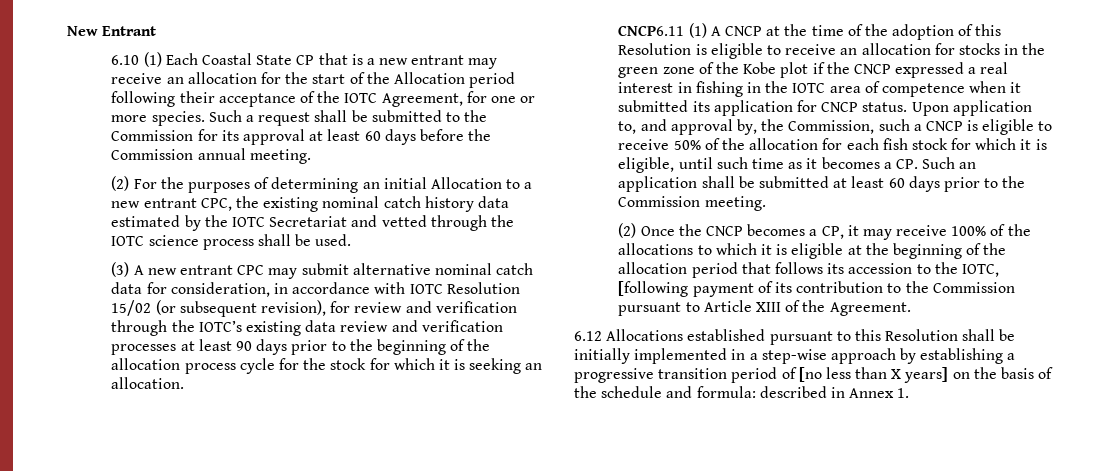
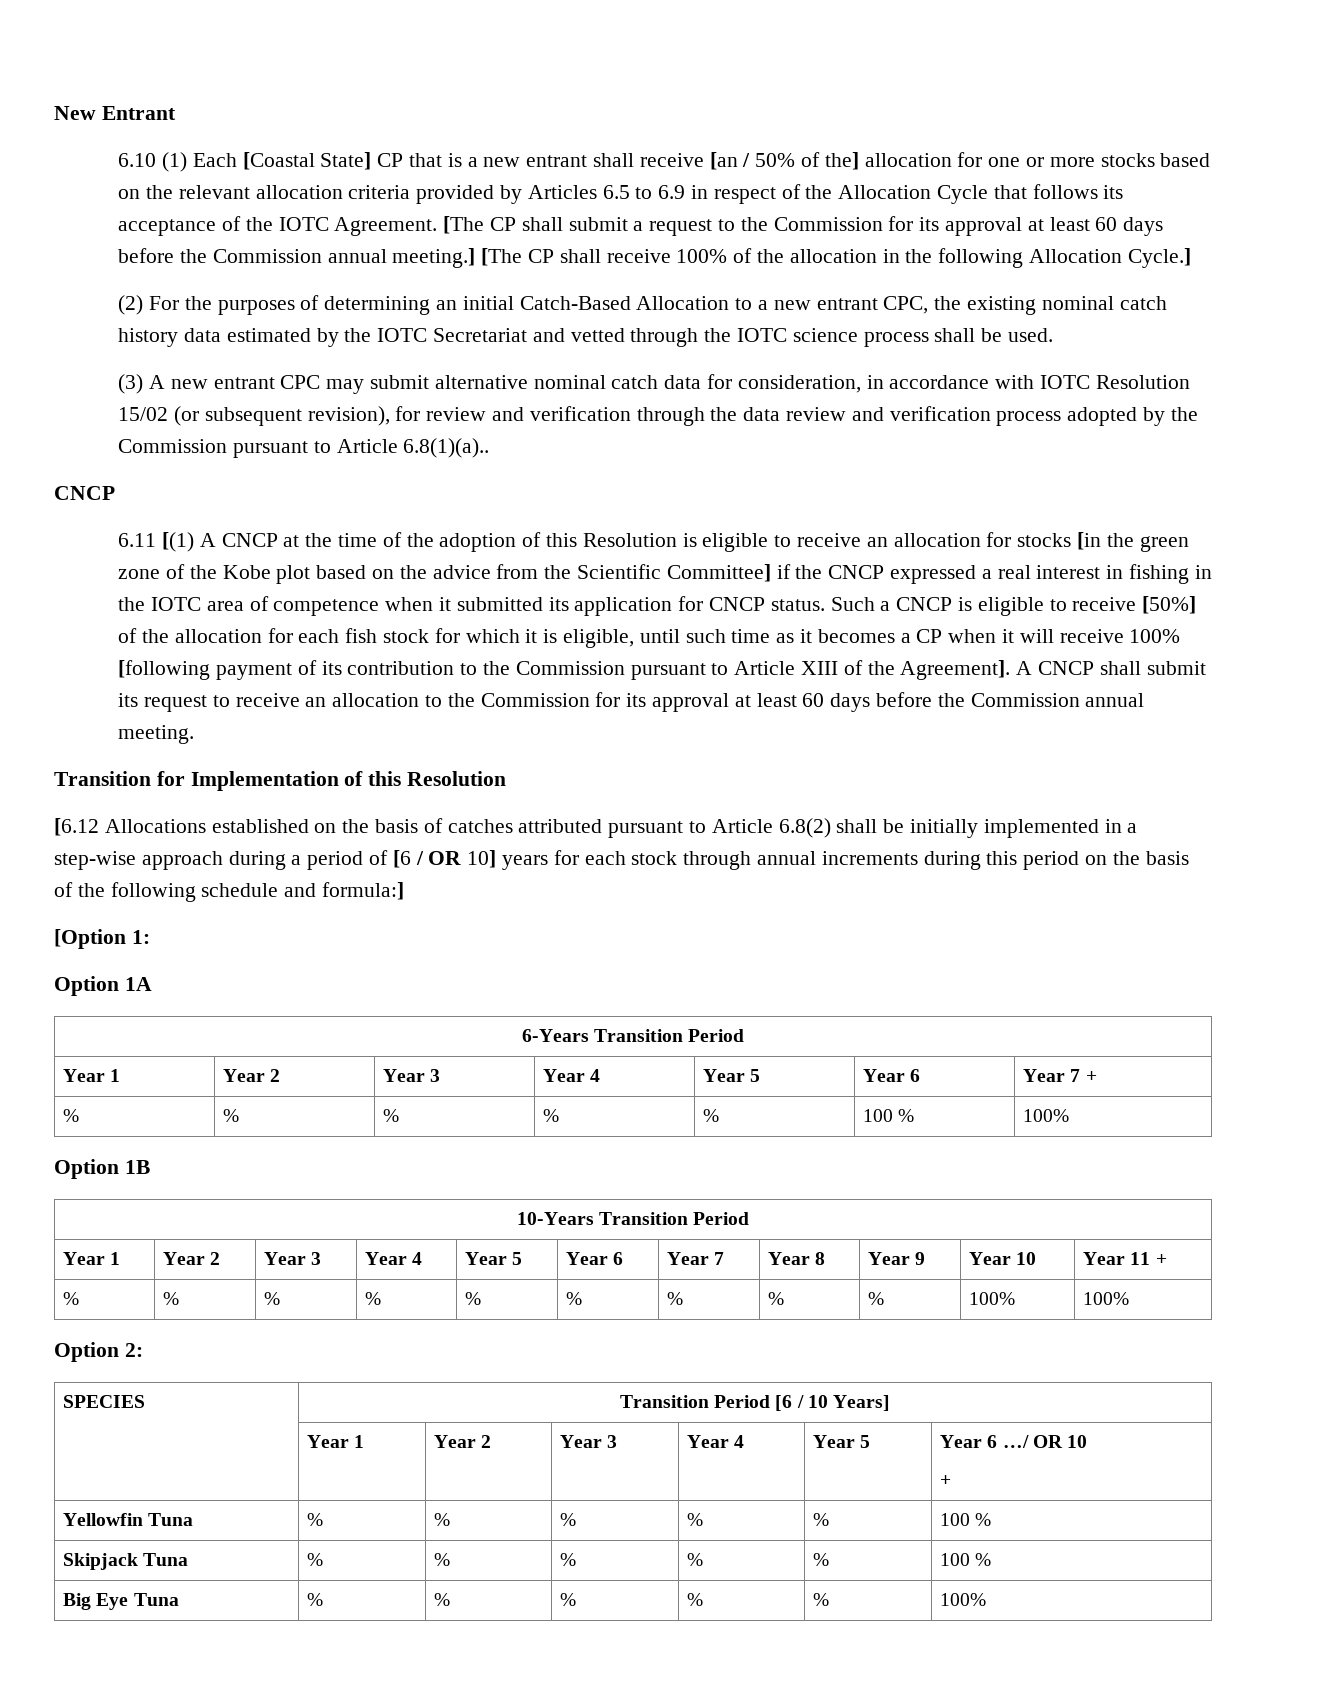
- 6.10 (1) Each Coastal State CP that is a new entrant may receive an allocation for the start of the Allocation period following their acceptance of the IOTC Agreement, for one or more species. Such a request shall be submitted to the Commission for its approval at least 60 days before the Commission annual meeting.
+ 6.10 (1) Each [Coastal State] CP that is a new entrant shall receive [an / 50% of the] allocation for one or more stocks based on the relevant allocation criteria provided by Articles 6.5 to 6.9 in respect of the Allocation Cycle that follows its acceptance of the IOTC Agreement. [The CP shall submit a request to the Commission for its approval at least 60 days before the Commission annual meeting.] [The CP shall receive 100% of the allocation in the following Allocation Cycle.]
- (2) For the purposes of determining an initial Allocation to a new entrant CPC, the existing nominal catch history data estimated by the IOTC Secretariat and vetted through the IOTC science process shall be used.
+ (2) For the purposes of determining an initial Catch-Based Allocation to a new entrant CPC, the existing nominal catch history data estimated by the IOTC Secretariat and vetted through the IOTC science process shall be used.
- (3) A new entrant CPC may submit alternative nominal catch data for consideration, in accordance with IOTC Resolution 15/02 (or subsequent revision), for review and verification through the IOTC’s existing data review and verification processes at least 90 days prior to the beginning of the allocation process cycle for the stock for which it is seeking an allocation.
- CNCP6.11 (1) A CNCP at the time of the adoption of this Resolution is eligible to receive an allocation for stocks in the green zone of the Kobe plot if the CNCP expressed a real interest in fishing in the IOTC area of competence when it submitted its application for CNCP status.
+ (3) A new entrant CPC may submit alternative nominal catch data for consideration, in accordance with IOTC Resolution 15/02 (or subsequent revision), for review and verification through the data review and verification process adopted by the Commission pursuant to Article 6.8(1)(a)..
+ CNCP
+ 6.11 [(1) A CNCP at the time of the adoption of this Resolution is eligible to receive an allocation for stocks [in the green zone of the Kobe plot based on the advice from the Scientific Committee] if the CNCP expressed a real interest in fishing in the IOTC area of competence when it submitted its application for CNCP status.
- Upon application to, and approval by, the Commission, such a CNCP is eligible to receive 50% of the allocation for each fish stock for which it is eligible, until such time as it becomes a CP. Such an application shall be submitted at least 60 days prior to the Commission meeting.
- (2) Once the CNCP becomes a CP, it may receive 100% of the allocations to which it is eligible at the beginning of the allocation period that follows its accession to the IOTC, [following payment of its contribution to the Commission pursuant to Article XIII of the Agreement.
- 6.12 Allocations established pursuant to this Resolution shall be initially implemented in a step-wise approach by establishing a progressive transition period of [no less than X years] on the basis of the schedule and formula: described in Annex 1.
+ Such a CNCP is eligible to receive [50%] of the allocation for each fish stock for which it is eligible, until such time as it becomes a CP when it will receive 100% [following payment of its contribution to the Commission pursuant to Article XIII of the Agreement]. A CNCP shall submit its request to receive an allocation to the Commission for its approval at least 60 days before the Commission annual meeting.
+ Transition for Implementation of this Resolution
+ [6.12 Allocations established on the basis of catches attributed pursuant to Article 6.8(2) shall be initially implemented in a step-wise approach during a period of [6 / OR 10] years for each stock through annual increments during this period on the basis of the following schedule and formula:]
+ [Option 1:
+ Option 1A
+ 6-Years Transition Period
+ Year 1 | Year 2 | Year 3 | Year 4 | Year 5 | Year 6 | Year 7 +
+ % | % | % | % | % | 100 % | 100%
+ Option 1B
+ 10-Years Transition Period
+ Year 1 | Year 2 | Year 3 | Year 4 | Year 5 | Year 6 | Year 7 | Year 8 | Year 9 | Year 10 | Year 11 +
+ % | % | % | % | % | % | % | % | % | 100% | 100%
+ Option 2:
+ SPECIES | Transition Period [6 / 10 Years]
+ | Year 1 | Year 2 | Year 3 | Year 4 | Year 5 | Year 6 …/ OR 10
+ +
+ Yellowfin Tuna | % | % | % | % | % | 100 %
+ Skipjack Tuna | % | % | % | % | % | 100 %
+ Big Eye Tuna | % | % | % | % | % | 100%

